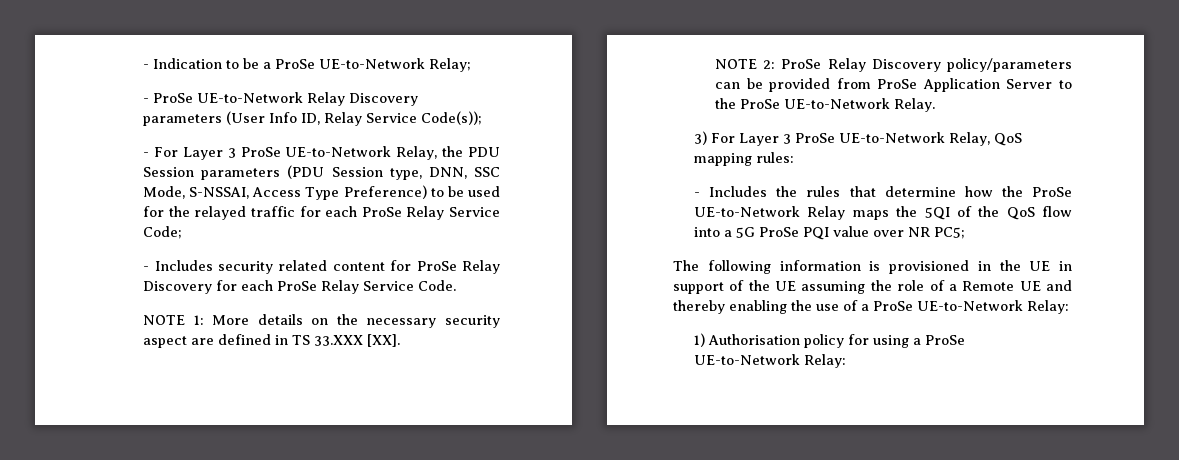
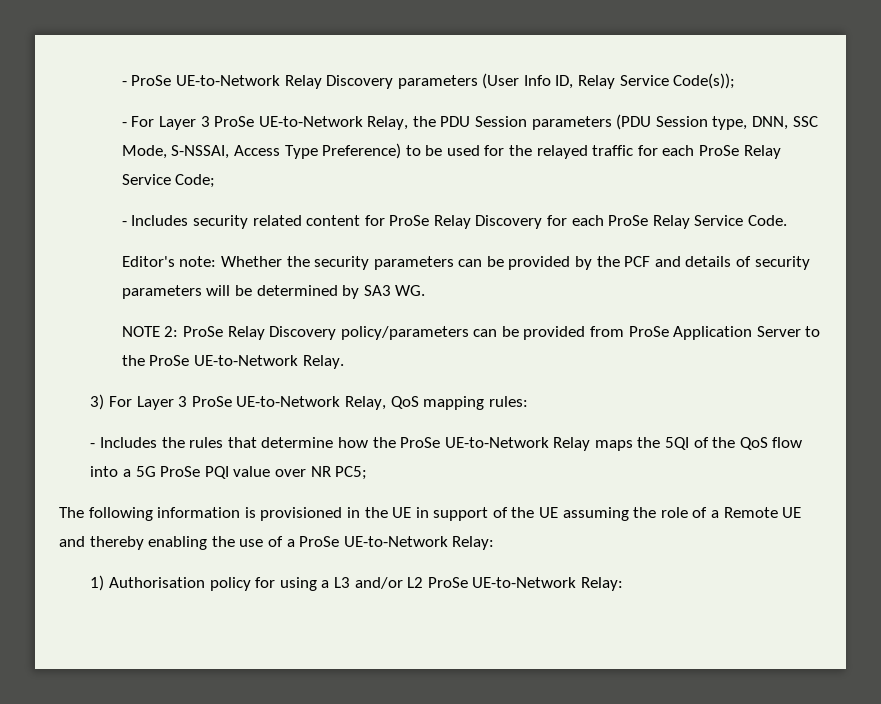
- - Indication to be a ProSe UE-to-Network Relay;
- NOTE 1: More details on the necessary security aspect are defined in TS 33.XXX [XX].
+ Editor's note: Whether the security parameters can be provided by the PCF and details of security parameters will be determined by SA3 WG.
- 1) Authorisation policy for using a ProSe UE-to-Network Relay:
+ 1) Authorisation policy for using a L3 and/or L2 ProSe UE-to-Network Relay:

